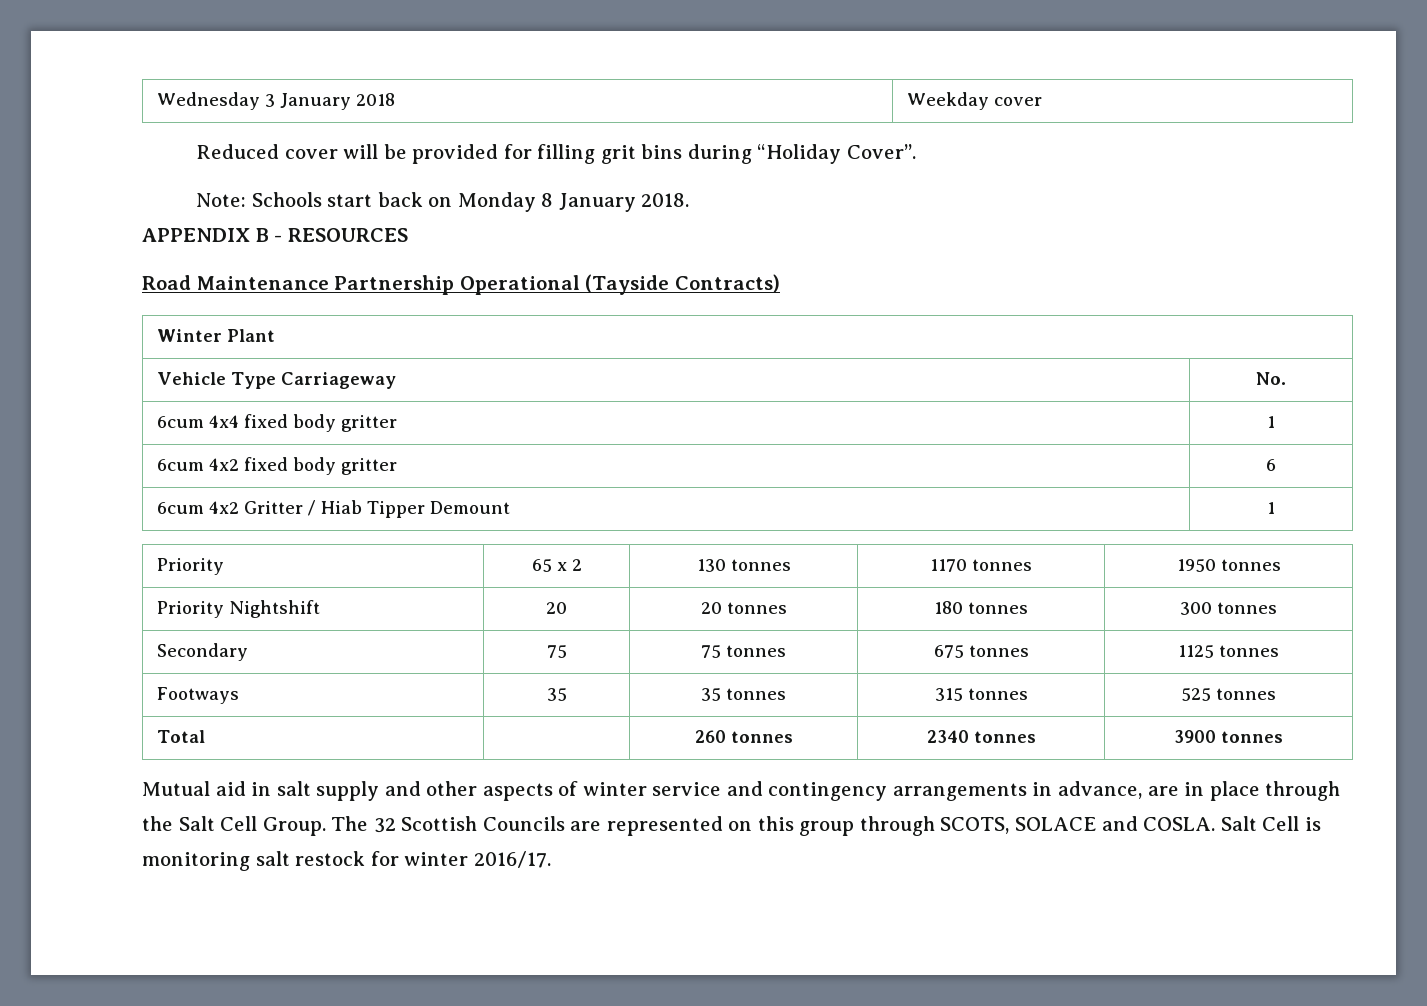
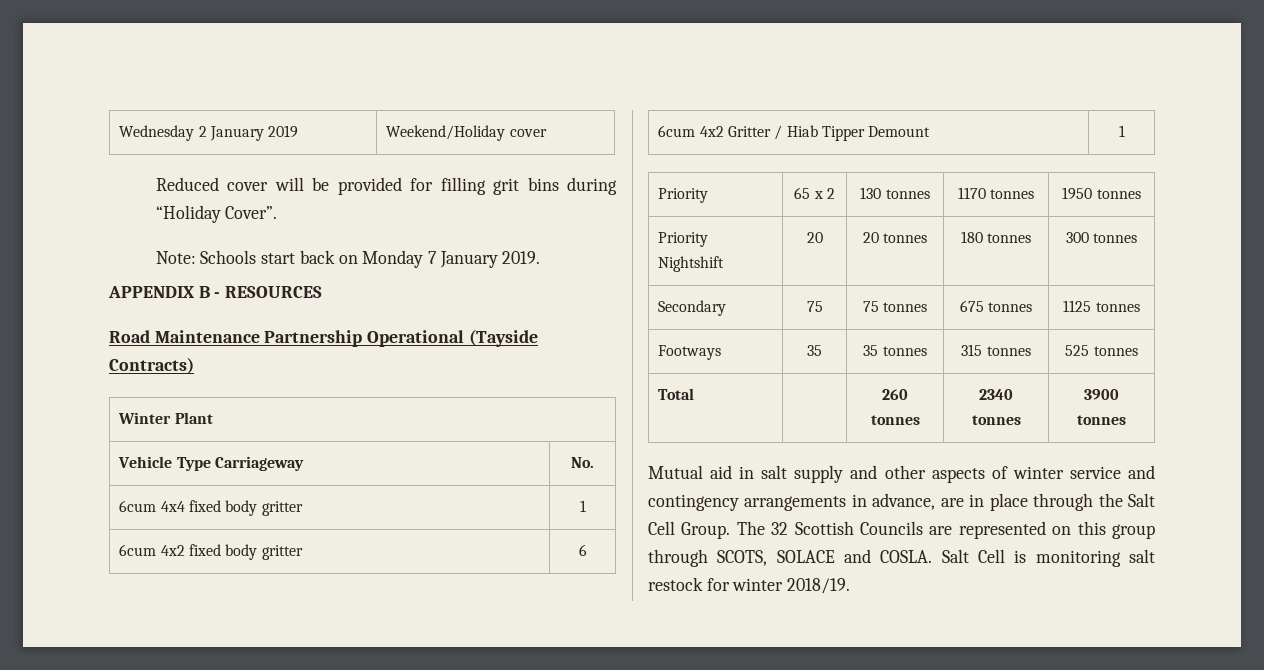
- Wednesday 3 January 2018 | Weekday cover
+ Wednesday 2 January 2019 | Weekend/Holiday cover
- Note: Schools start back on Monday 8 January 2018.
+ Note: Schools start back on Monday 7 January 2019.
- Salt Cell is monitoring salt restock for winter 2016/17.
+ Salt Cell is monitoring salt restock for winter 2018/19.

